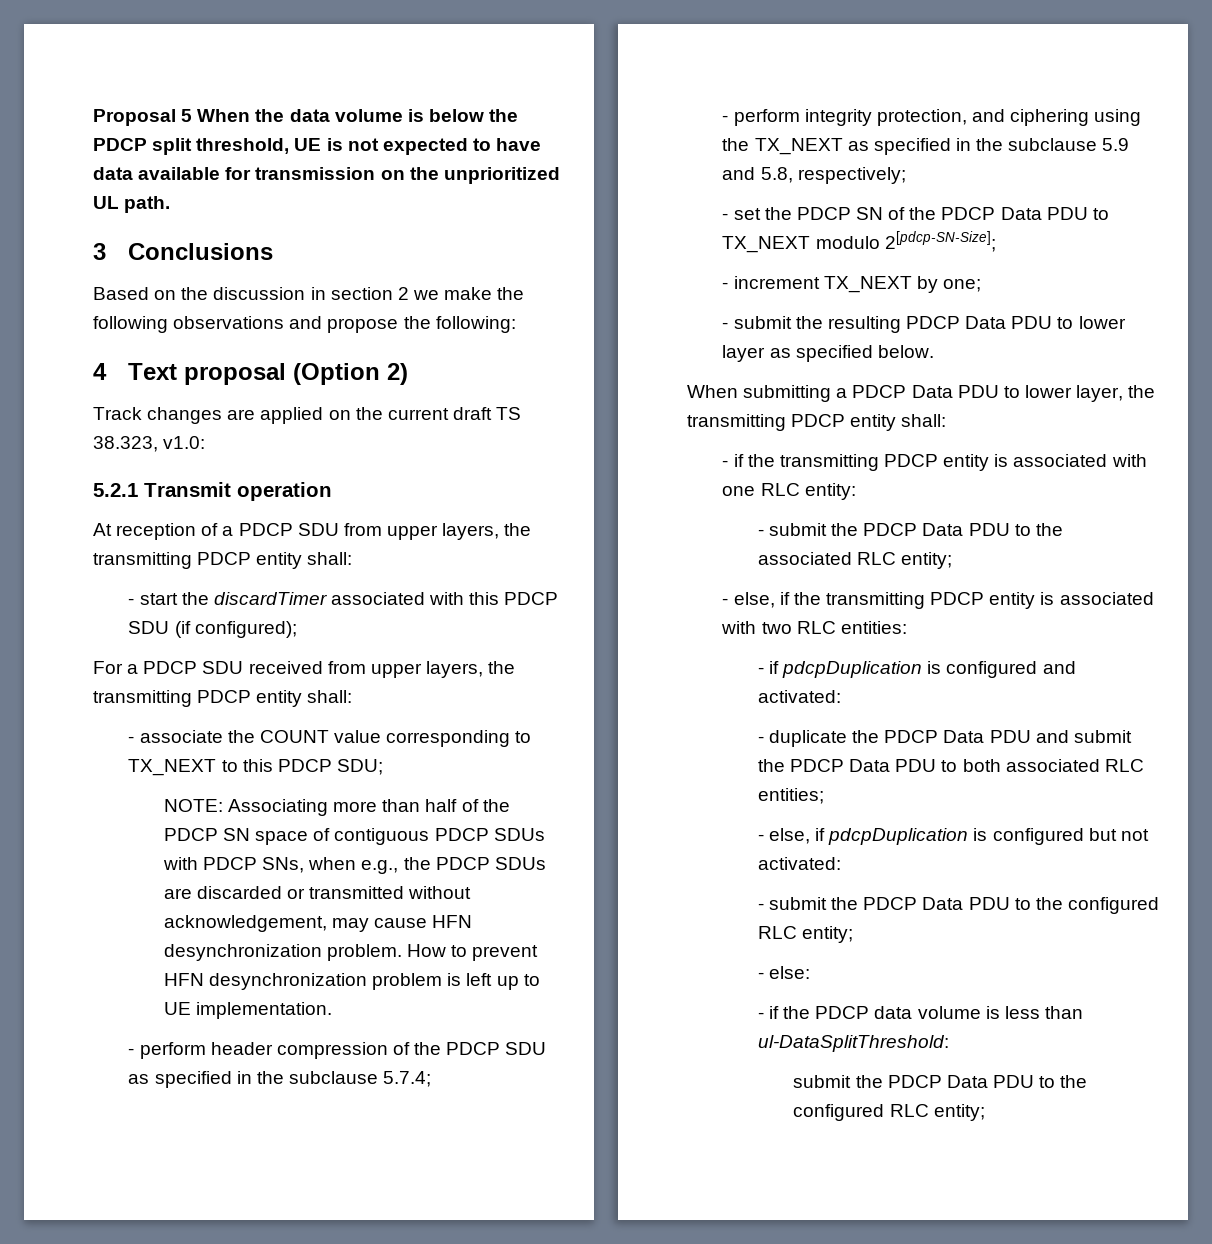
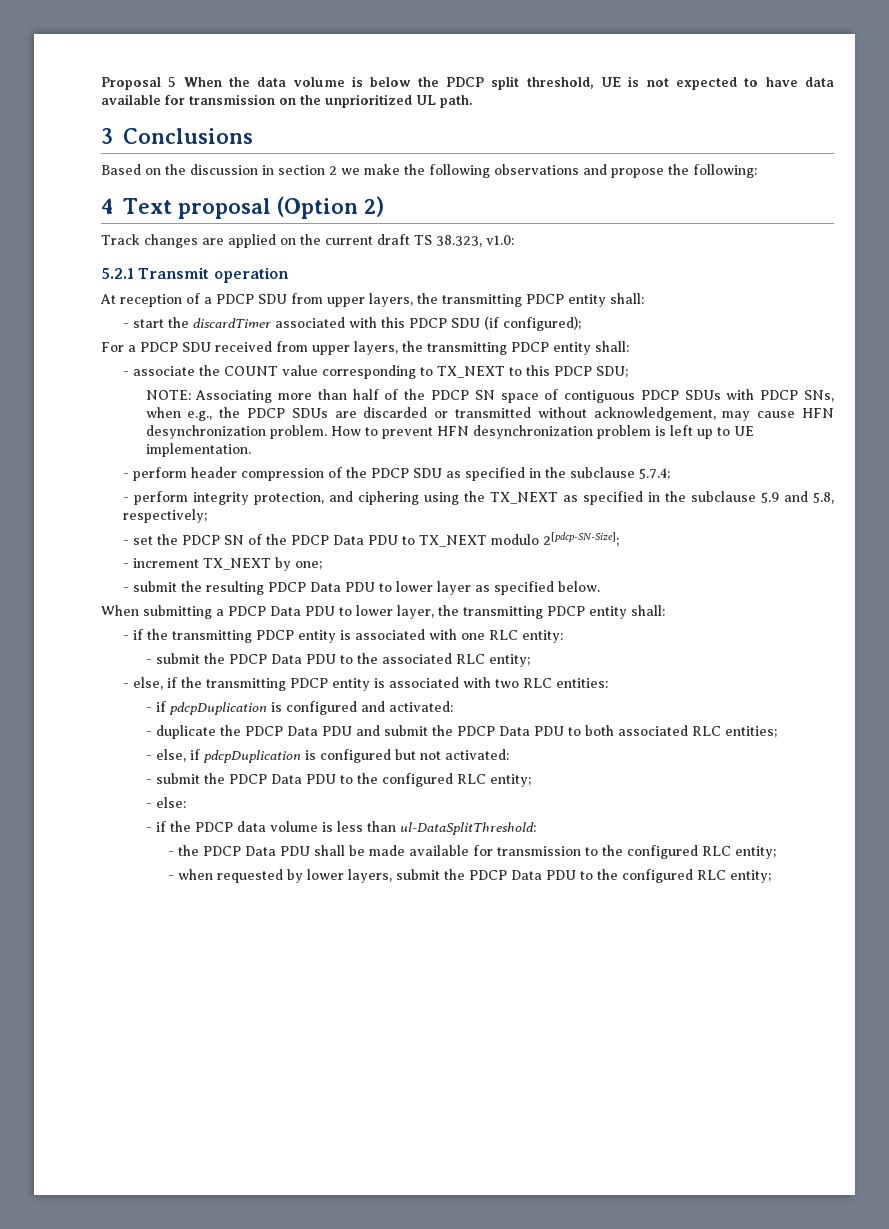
  - if the PDCP data volume is less than ul-DataSplitThreshold:
- submit the PDCP Data PDU to the configured RLC entity;
+ - the PDCP Data PDU shall be made available for transmission to the configured RLC entity;
+ - when requested by lower layers, submit the PDCP Data PDU to the configured RLC entity;

